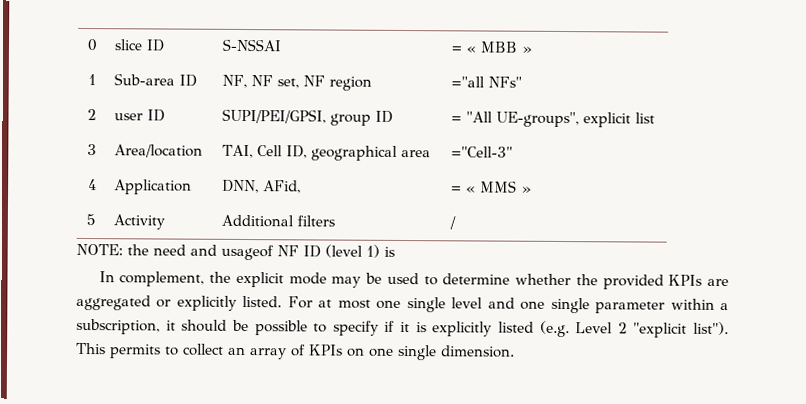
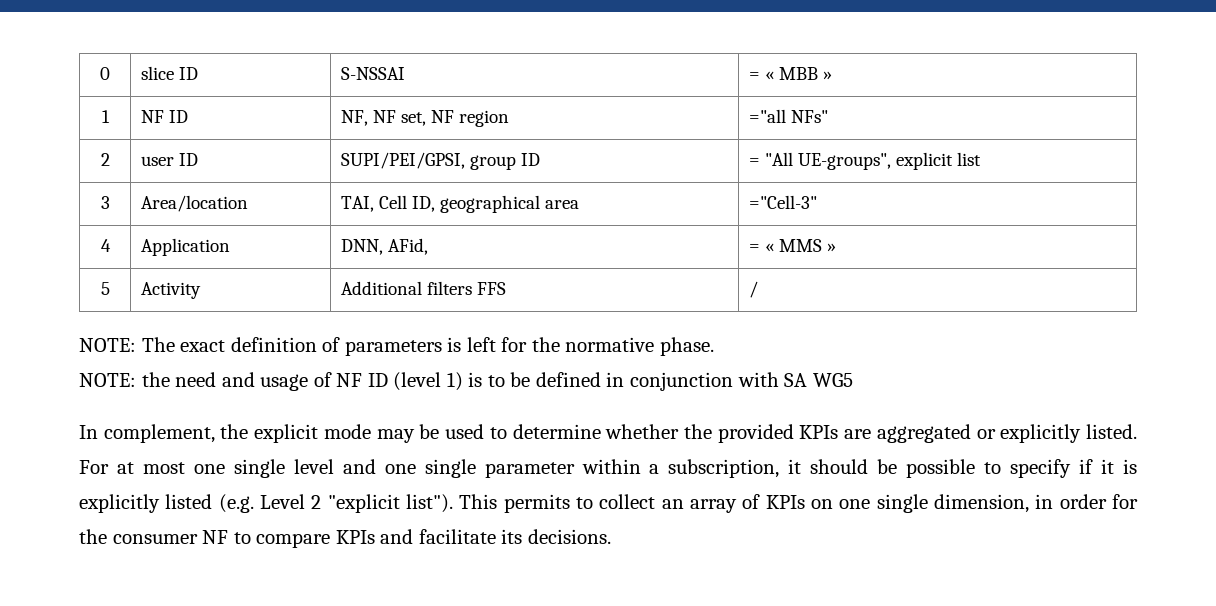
- 1 | Sub-area ID | NF, NF set, NF region | ="all NFs"
+ 1 | NF ID | NF, NF set, NF region | ="all NFs"
- 5 | Activity | Additional filters | /
+ 5 | Activity | Additional filters FFS | /
+ NOTE: The exact definition of parameters is left for the normative phase.
- NOTE: the need and usageof NF ID (level 1) is
+ NOTE: the need and usage of NF ID (level 1) is to be defined in conjunction with SA WG5
- This permits to collect an array of KPIs on one single dimension.
+ This permits to collect an array of KPIs on one single dimension, in order for the consumer NF to compare KPIs and facilitate its decisions.

